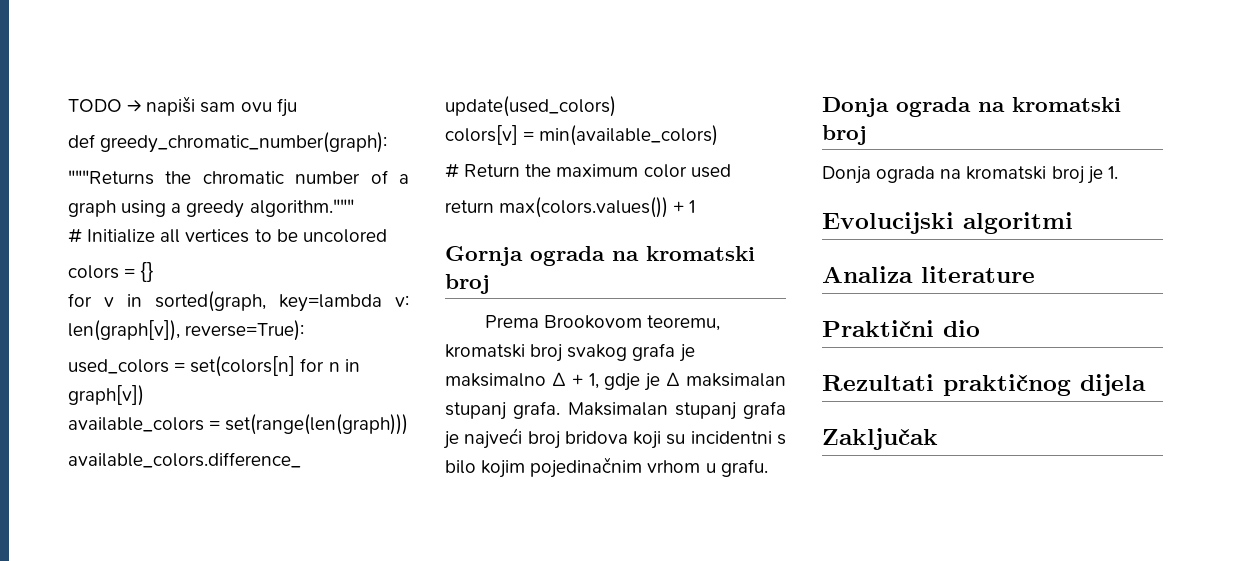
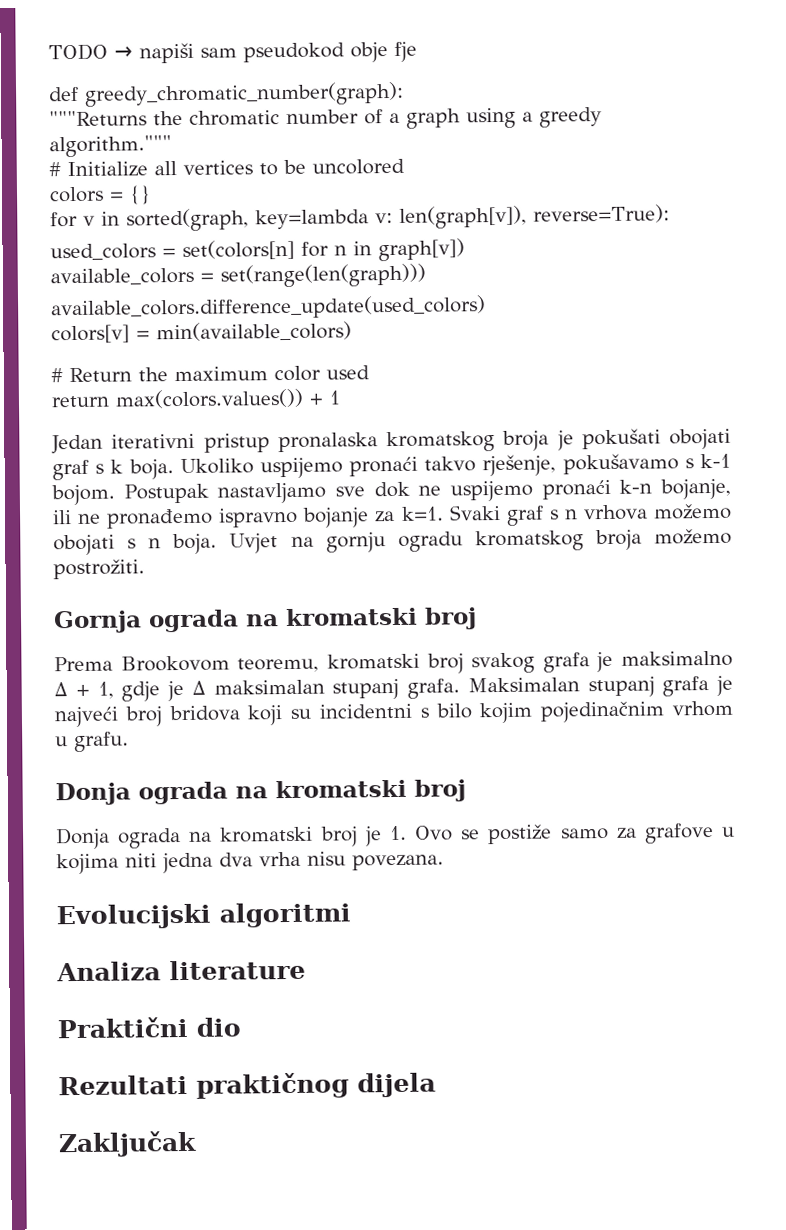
- TODO → napiši sam ovu fju
+ TODO → napiši sam pseudokod obje fje
+ Jedan iterativni pristup pronalaska kromatskog broja je pokušati obojati graf s k boja. Ukoliko uspijemo pronaći takvo rješenje, pokušavamo s k-1 bojom. Postupak nastavljamo sve dok ne uspijemo pronaći k-n bojanje, ili ne pronađemo ispravno bojanje za k=1. Svaki graf s n vrhova možemo obojati s n boja. Uvjet na gornju ogradu kromatskog broja možemo postrožiti.
- Donja ograda na kromatski broj je 1.
+ Donja ograda na kromatski broj je 1. Ovo se postiže samo za grafove u kojima niti jedna dva vrha nisu povezana.

